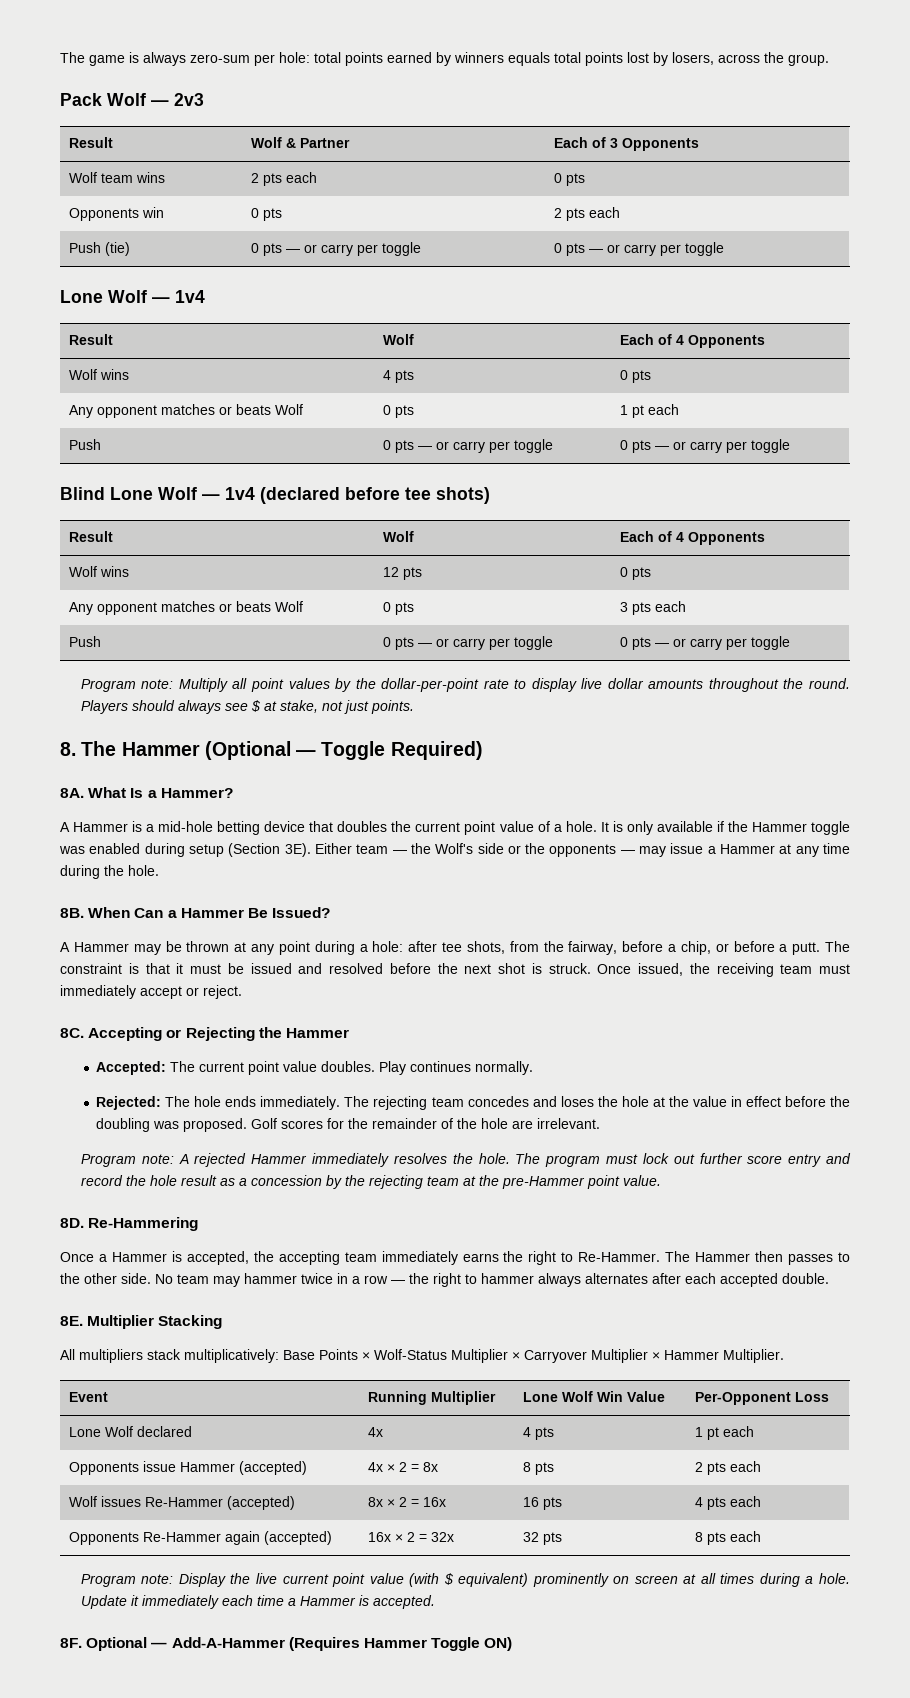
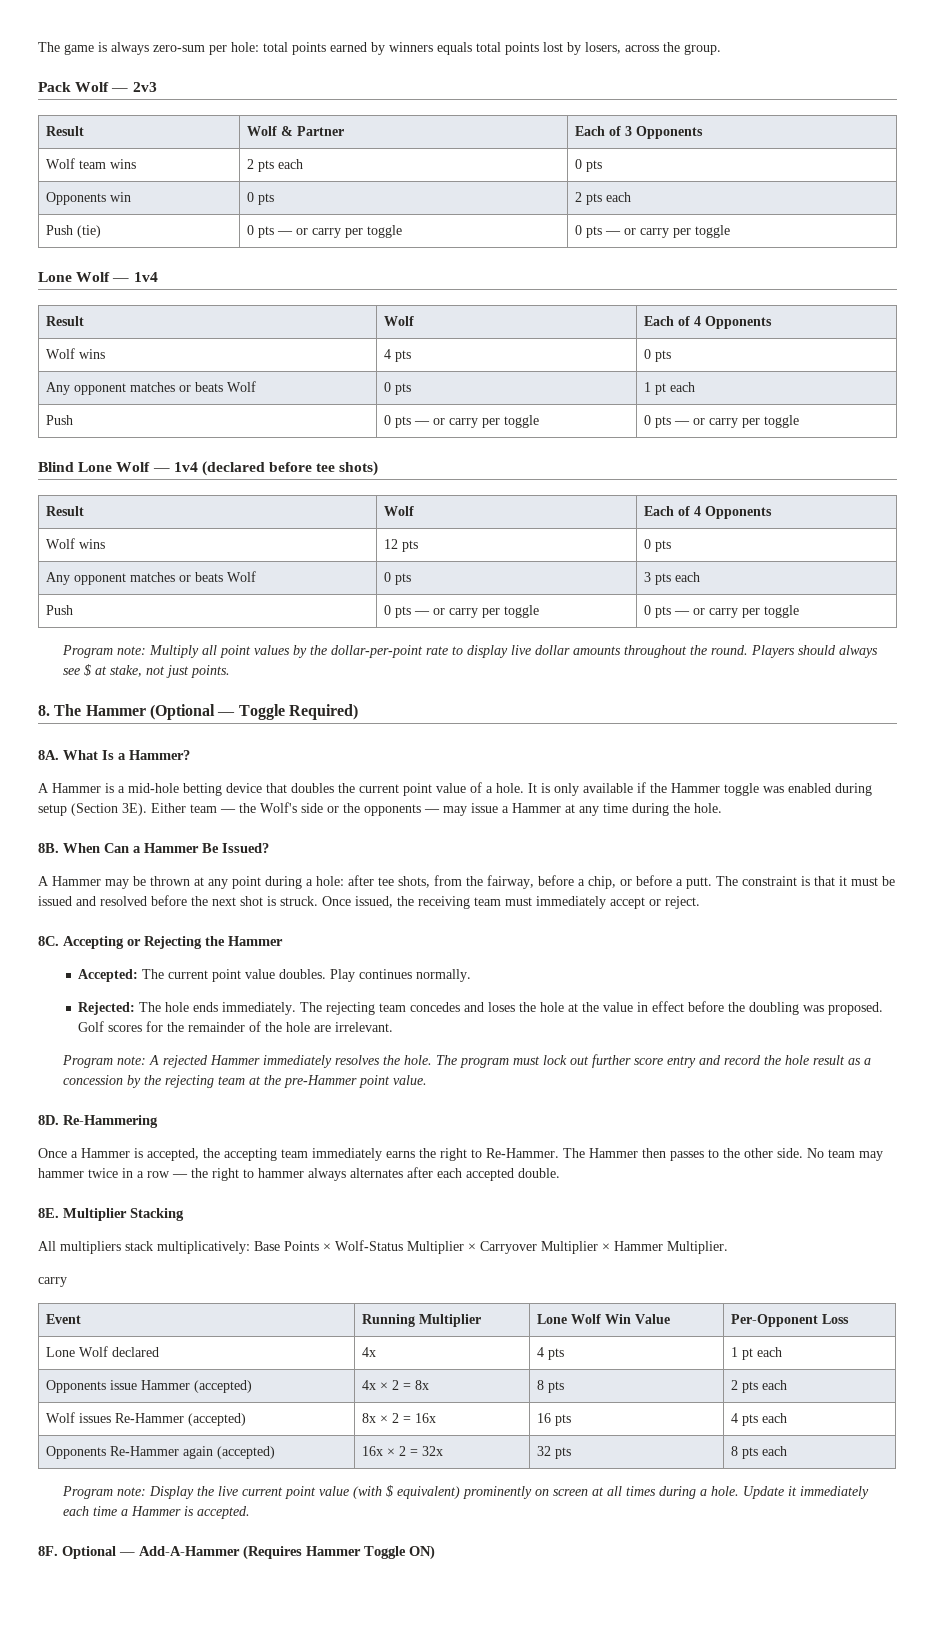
  All multipliers stack multiplicatively: Base Points × Wolf-Status Multiplier × Carryover Multiplier × Hammer Multiplier.
+ carry

